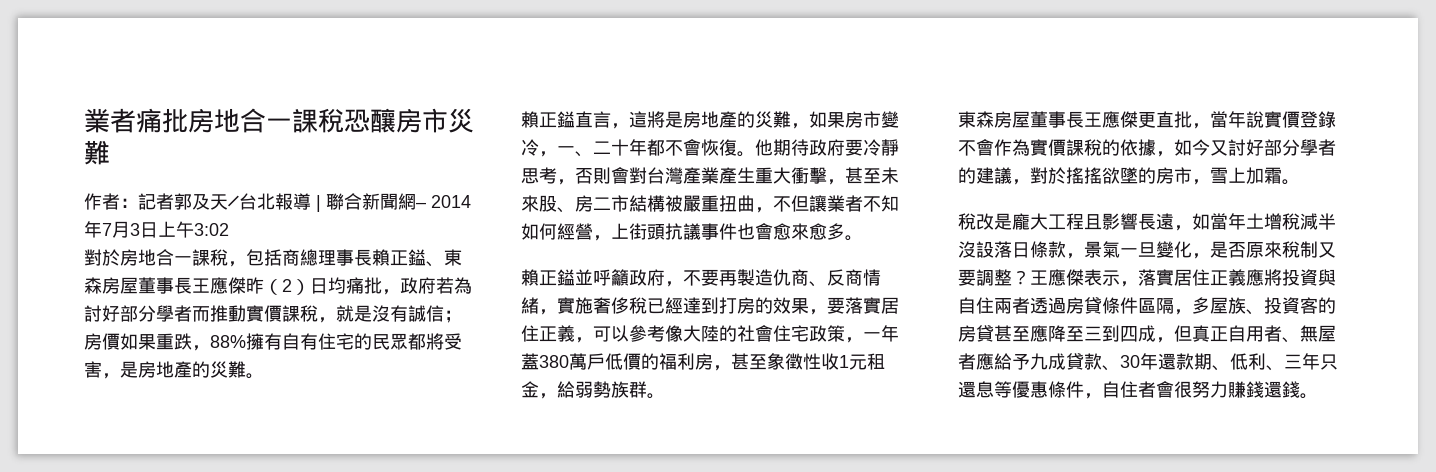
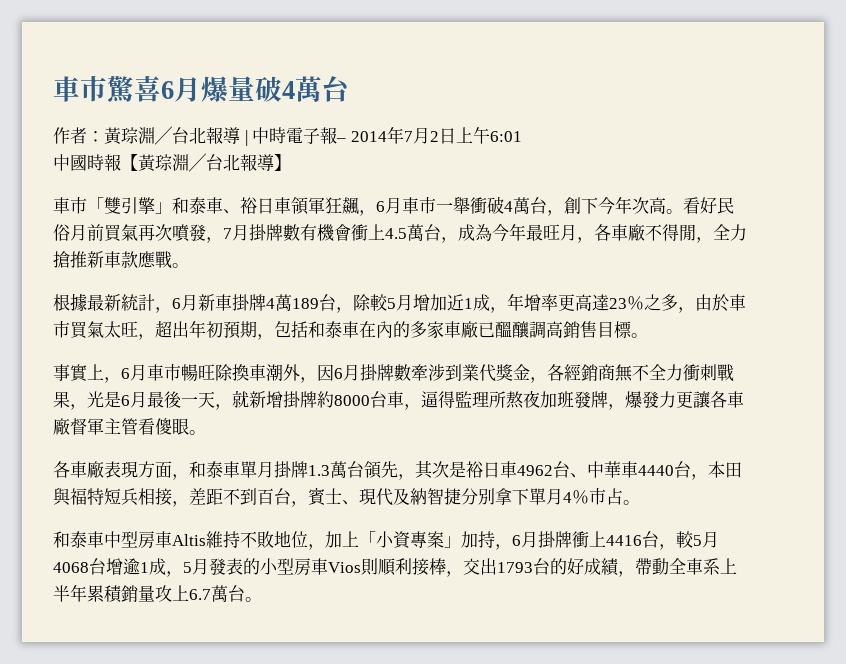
- 業者痛批房地合一課稅恐釀房市災難
+ 車市驚喜6月爆量破4萬台
- 作者：記者郭及天╱台北報導 | 聯合新聞網– 2014年7月3日上午3:02
- 對於房地合一課稅，包括商總理事長賴正鎰、東森房屋董事長王應傑昨（2）日均痛批，政府若為討好部分學者而推動實價課稅，就是沒有誠信；房價如果重跌，88%擁有自有住宅的民眾都將受害，是房地產的災難。
- 賴正鎰直言，這將是房地產的災難，如果房市變冷，一、二十年都不會恢復。他期待政府要冷靜思考，否則會對台灣產業產生重大衝擊，甚至未來股、房二市結構被嚴重扭曲，不但讓業者不知如何經營，上街頭抗議事件也會愈來愈多。
- 賴正鎰並呼籲政府，不要再製造仇商、反商情緒，實施奢侈稅已經達到打房的效果，要落實居住正義，可以參考像大陸的社會住宅政策，一年蓋380萬戶低價的福利房，甚至象徵性收1元租金，給弱勢族群。
- 東森房屋董事長王應傑更直批，當年說實價登錄不會作為實價課稅的依據，如今又討好部分學者的建議，對於搖搖欲墜的房市，雪上加霜。
- 稅改是龐大工程且影響長遠，如當年土增稅減半沒設落日條款，景氣一旦變化，是否原來稅制又要調整？王應傑表示，落實居住正義應將投資與自住兩者透過房貸條件區隔，多屋族、投資客的房貸甚至應降至三到四成，但真正自用者、無屋者應給予九成貸款、30年還款期、低利、三年只還息等優惠條件，自住者會很努力賺錢還錢。
+ 作者：黃琮淵╱台北報導 | 中時電子報– 2014年7月2日上午6:01
+ 中國時報【黃琮淵╱台北報導】
+ 車市「雙引擎」和泰車、裕日車領軍狂飆，6月車市一舉衝破4萬台，創下今年次高。看好民俗月前買氣再次噴發，7月掛牌數有機會衝上4.5萬台，成為今年最旺月，各車廠不得閒，全力搶推新車款應戰。
+ 根據最新統計，6月新車掛牌4萬189台，除較5月增加近1成，年增率更高達23％之多，由於車市買氣太旺，超出年初預期，包括和泰車在內的多家車廠已醞釀調高銷售目標。
+ 事實上，6月車市暢旺除換車潮外，因6月掛牌數牽涉到業代獎金，各經銷商無不全力衝刺戰果，光是6月最後一天，就新增掛牌約8000台車，逼得監理所熬夜加班發牌，爆發力更讓各車廠督軍主管看傻眼。
+ 各車廠表現方面，和泰車單月掛牌1.3萬台領先，其次是裕日車4962台、中華車4440台，本田與福特短兵相接，差距不到百台，賓士、現代及納智捷分別拿下單月4％市占。
+ 和泰車中型房車Altis維持不敗地位，加上「小資專案」加持，6月掛牌衝上4416台，較5月4068台增逾1成，5月發表的小型房車Vios則順利接棒，交出1793台的好成績，帶動全車系上半年累積銷量攻上6.7萬台。

